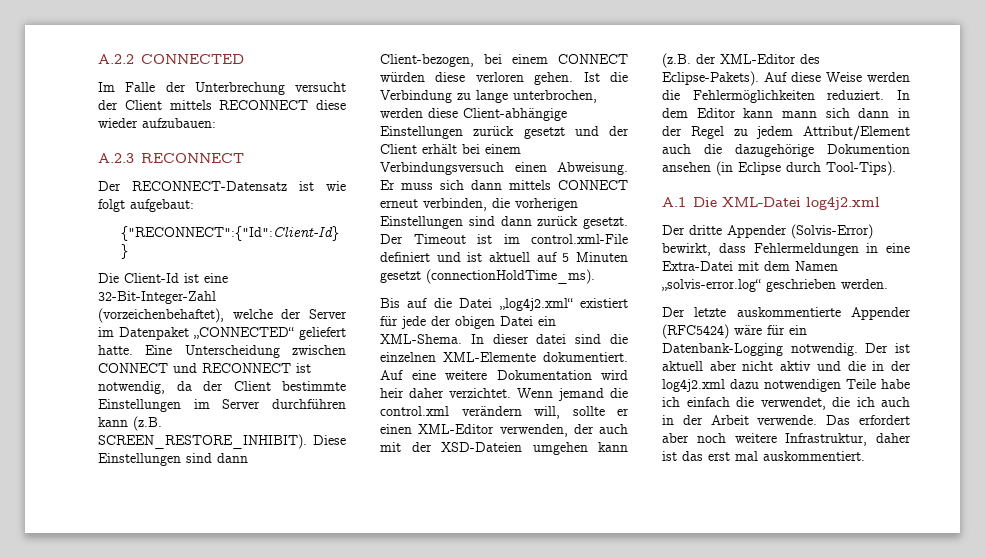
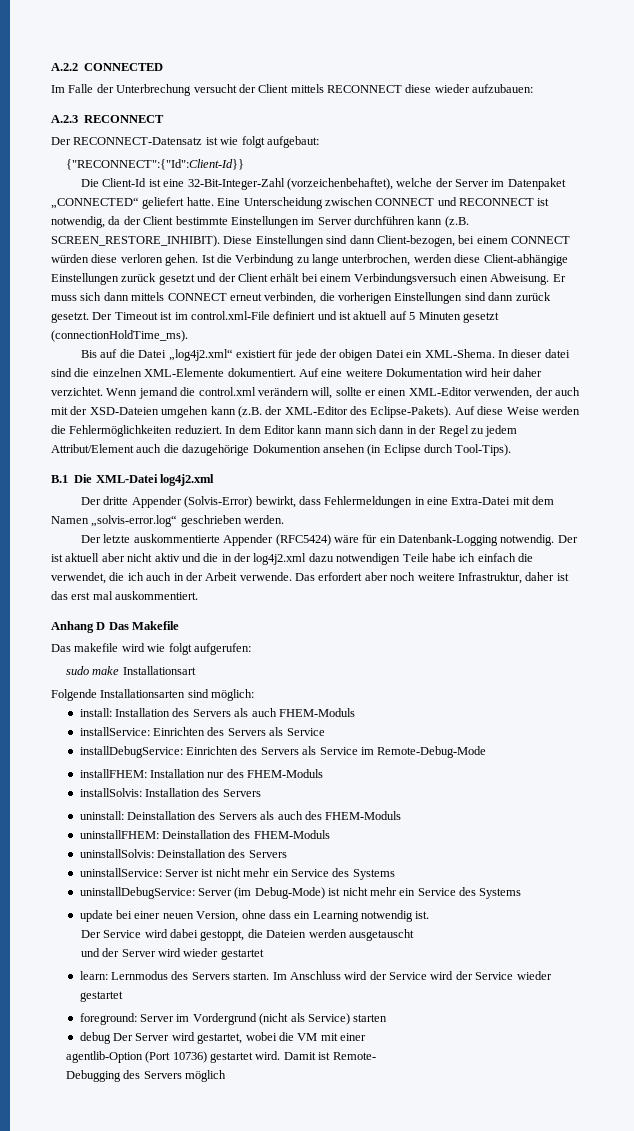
- A.1 Die XML-Datei log4j2.xml
+ B.1 Die XML-Datei log4j2.xml
+ Anhang D Das Makefile
+ Das makefile wird wie folgt aufgerufen:
+ sudo make Installationsart
+ Folgende Installationsarten sind möglich:
+ install: Installation des Servers als auch FHEM-Moduls
+ installService: Einrichten des Servers als Service
+ installDebugService: Einrichten des Servers als Service im Remote-Debug-Mode
+ installFHEM: Installation nur des FHEM-Moduls
+ installSolvis: Installation des Servers
+ uninstall: Deinstallation des Servers als auch des FHEM-Moduls
+ uninstallFHEM: Deinstallation des FHEM-Moduls
+ uninstallSolvis: Deinstallation des Servers
+ uninstallService: Server ist nicht mehr ein Service des Systems
+ uninstallDebugService: Server (im Debug-Mode) ist nicht mehr ein Service des Systems
+ update bei einer neuen Version, ohne dass ein Learning notwendig ist.
+ Der Service wird dabei gestoppt, die Dateien werden ausgetauscht
+ und der Server wird wieder gestartet
+ learn: Lernmodus des Servers starten. Im Anschluss wird der Service wird der Service wieder gestartet
+ foreground: Server im Vordergrund (nicht als Service) starten
+ debug Der Server wird gestartet, wobei die VM mit einer
+ agentlib-Option (Port 10736) gestartet wird. Damit ist Remote-
+ Debugging des Servers möglich

